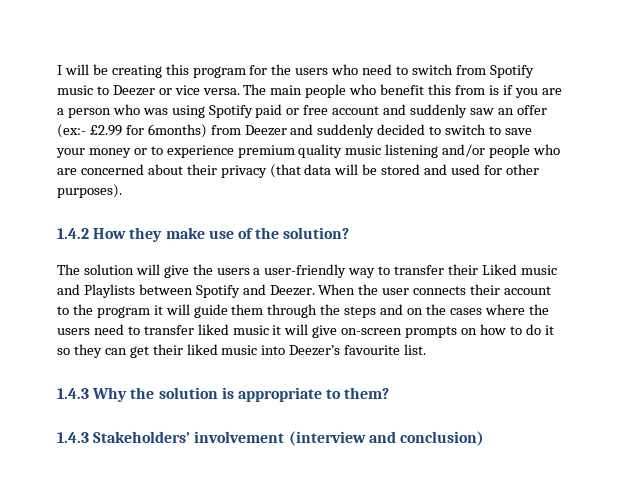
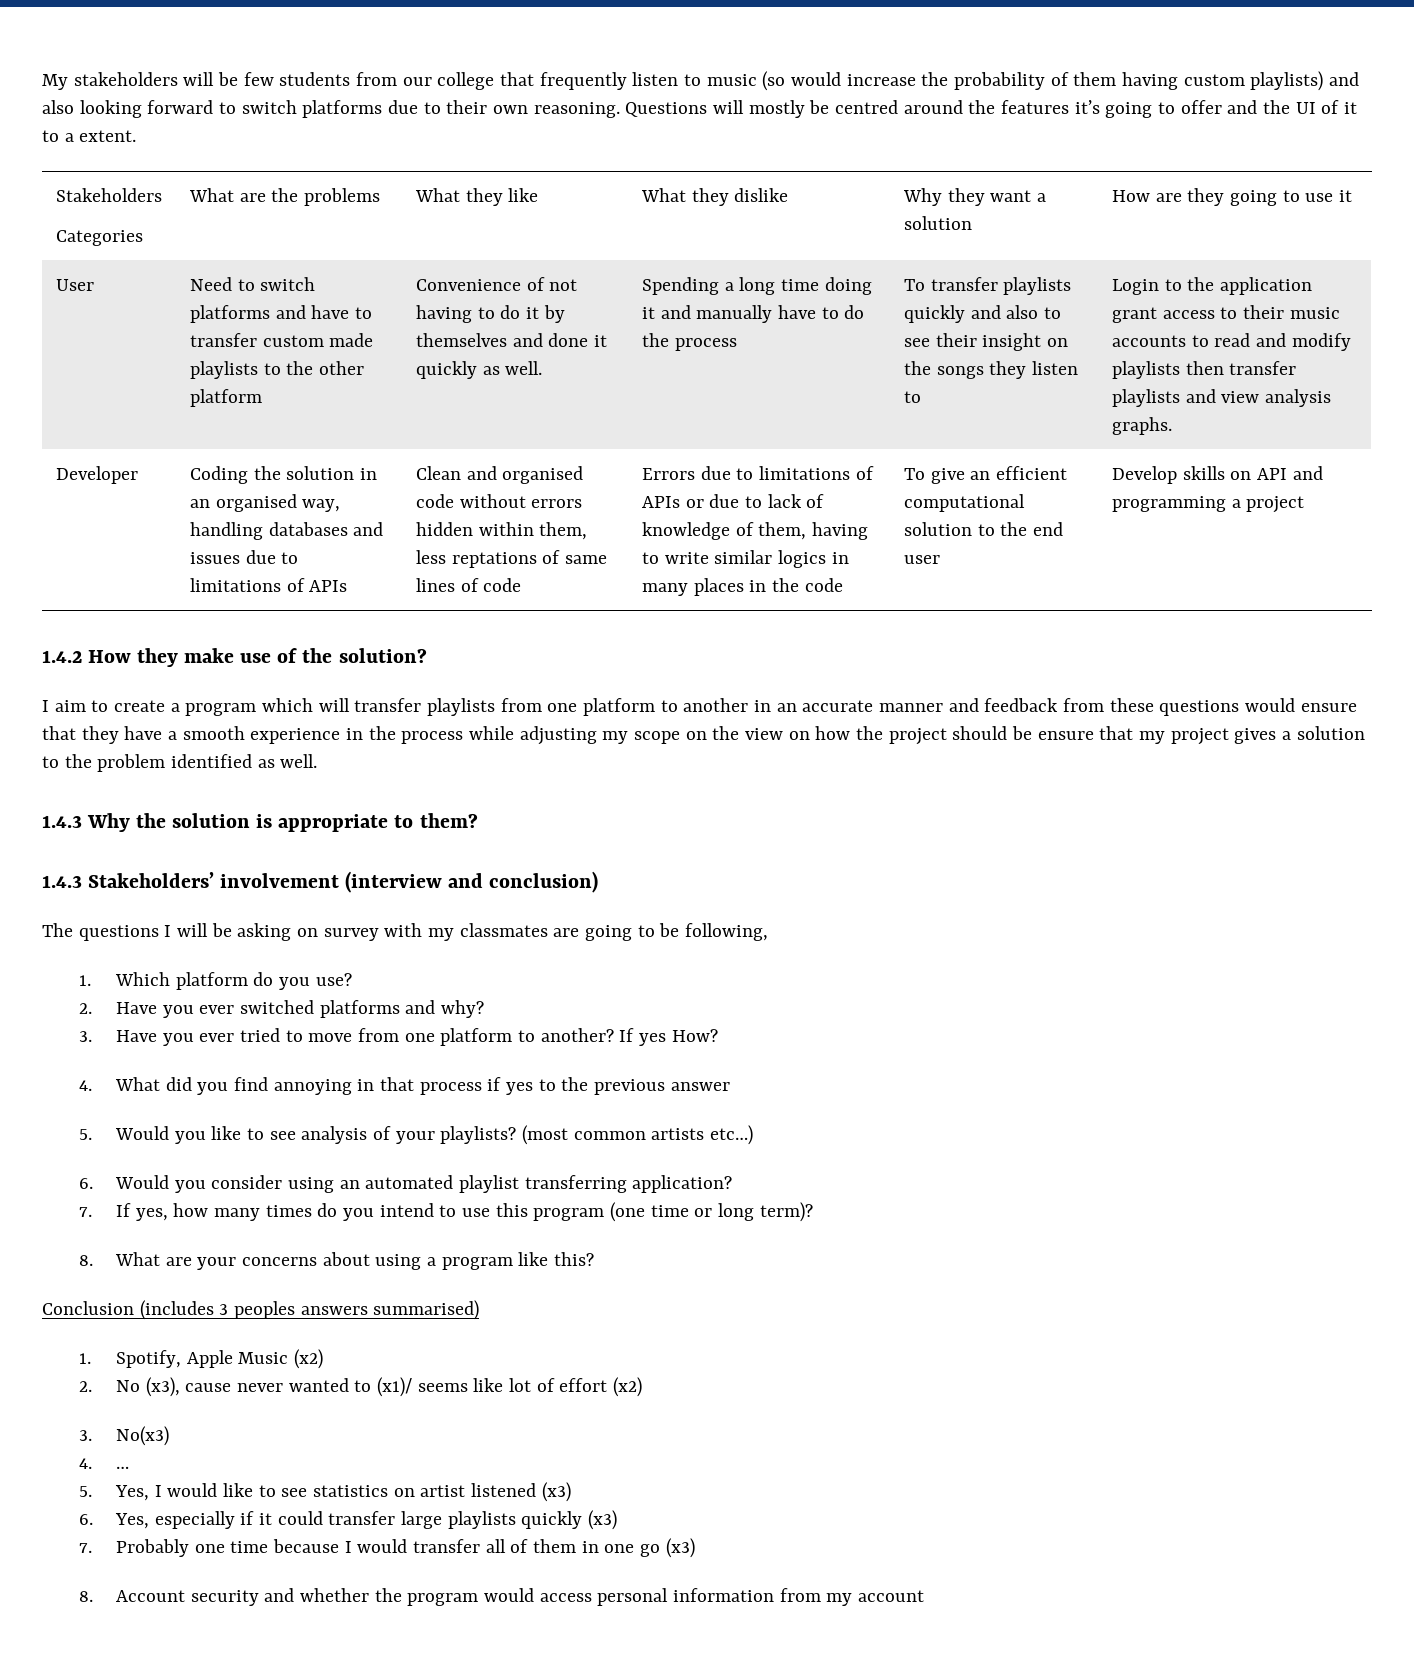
- I will be creating this program for the users who need to switch from Spotify music to Deezer or vice versa. The main people who benefit this from is if you are a person who was using Spotify paid or free account and suddenly saw an offer (ex:- £2.99 for 6months) from Deezer and suddenly decided to switch to save your money or to experience premium quality music listening and/or people who are concerned about their privacy (that data will be stored and used for other purposes).
+ My stakeholders will be few students from our college that frequently listen to music (so would increase the probability of them having custom playlists) and also looking forward to switch platforms due to their own reasoning. Questions will mostly be centred around the features it’s going to offer and the UI of it to a extent.
+ Stakeholders
+ Categories | What are the problems | What they like | What they dislike | Why they want a solution | How are they going to use it
+ User | Need to switch platforms and have to transfer custom made playlists to the other platform | Convenience of not having to do it by themselves and done it quickly as well. | Spending a long time doing it and manually have to do the process | To transfer playlists quickly and also to see their insight on the songs they listen to | Login to the application grant access to their music accounts to read and modify playlists then transfer playlists and view analysis graphs.
+ Developer | Coding the solution in an organised way, handling databases and issues due to limitations of APIs | Clean and organised code without errors hidden within them, less reptations of same lines of code | Errors due to limitations of APIs or due to lack of knowledge of them, having to write similar logics in many places in the code | To give an efficient computational solution to the end user | Develop skills on API and programming a project
- The solution will give the users a user-friendly way to transfer their Liked music and Playlists between Spotify and Deezer. When the user connects their account to the program it will guide them through the steps and on the cases where the users need to transfer liked music it will give on-screen prompts on how to do it so they can get their liked music into Deezer’s favourite list.
+ I aim to create a program which will transfer playlists from one platform to another in an accurate manner and feedback from these questions would ensure that they have a smooth experience in the process while adjusting my scope on the view on how the project should be ensure that my project gives a solution to the problem identified as well.
+ The questions I will be asking on survey with my classmates are going to be following,
+ 1. Which platform do you use?
+ 2. Have you ever switched platforms and why?
+ 3. Have you ever tried to move from one platform to another? If yes How?
+ 4. What did you find annoying in that process if yes to the previous answer
+ 5. Would you like to see analysis of your playlists? (most common artists etc…)
+ 6. Would you consider using an automated playlist transferring application?
+ 7. If yes, how many times do you intend to use this program (one time or long term)?
+ 8. What are your concerns about using a program like this?
+ Conclusion (includes 3 peoples answers summarised)
+ 1. Spotify, Apple Music (x2)
+ 2. No (x3), cause never wanted to (x1)/ seems like lot of effort (x2)
+ 3. No(x3)
+ 4. …
+ 5. Yes, I would like to see statistics on artist listened (x3)
+ 6. Yes, especially if it could transfer large playlists quickly (x3)
+ 7. Probably one time because I would transfer all of them in one go (x3)
+ 8. Account security and whether the program would access personal information from my account

